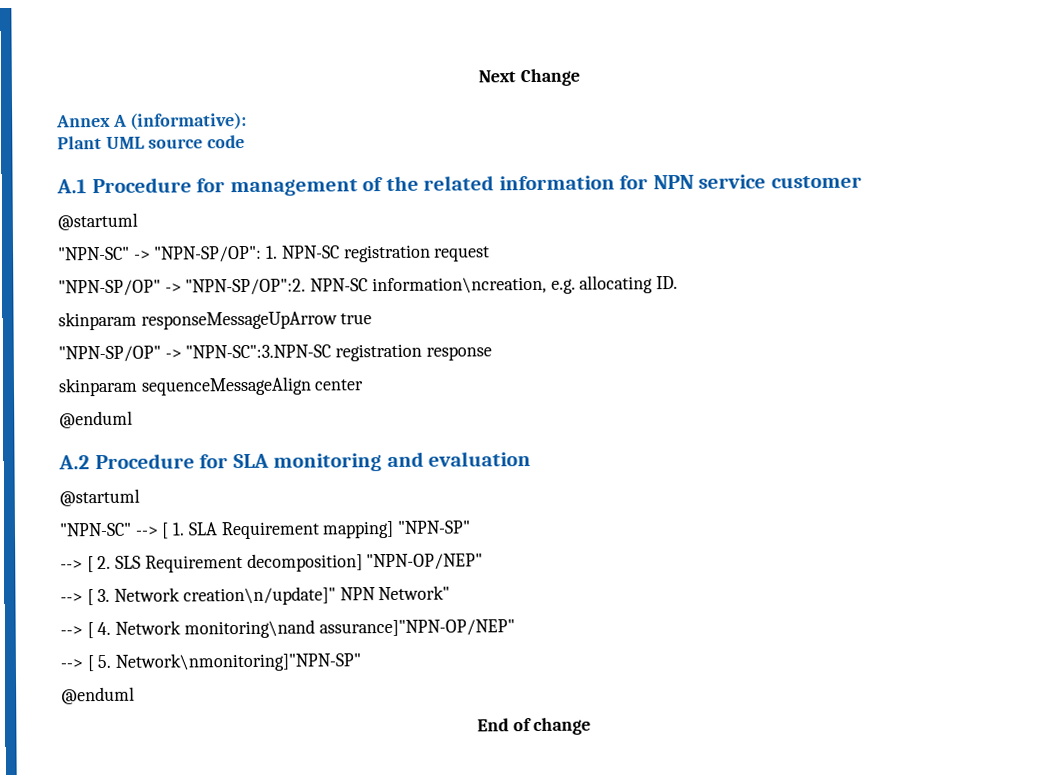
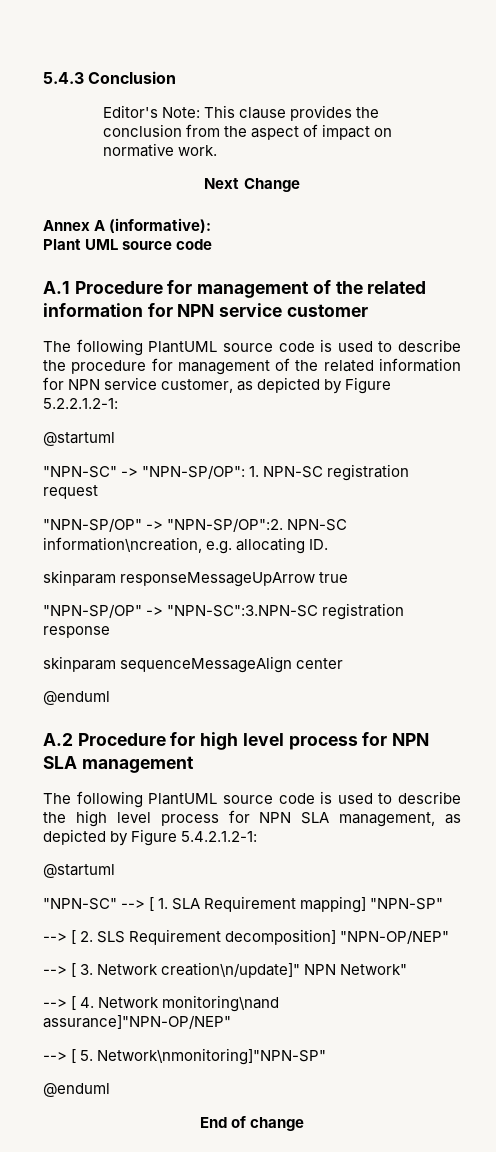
+ 5.4.3 Conclusion
+ Editor's Note: This clause provides the conclusion from the aspect of impact on normative work.
+ The following PlantUML source code is used to describe the procedure for management of the related information for NPN service customer, as depicted by Figure 5.2.2.1.2-1:
- A.2 Procedure for SLA monitoring and evaluation
+ A.2 Procedure for high level process for NPN SLA management
+ The following PlantUML source code is used to describe the high level process for NPN SLA management, as depicted by Figure 5.4.2.1.2-1:

